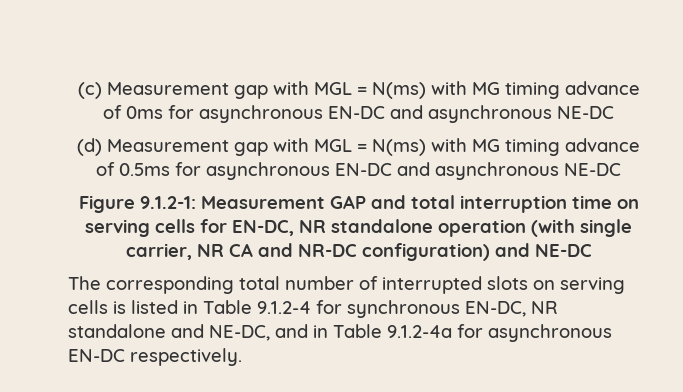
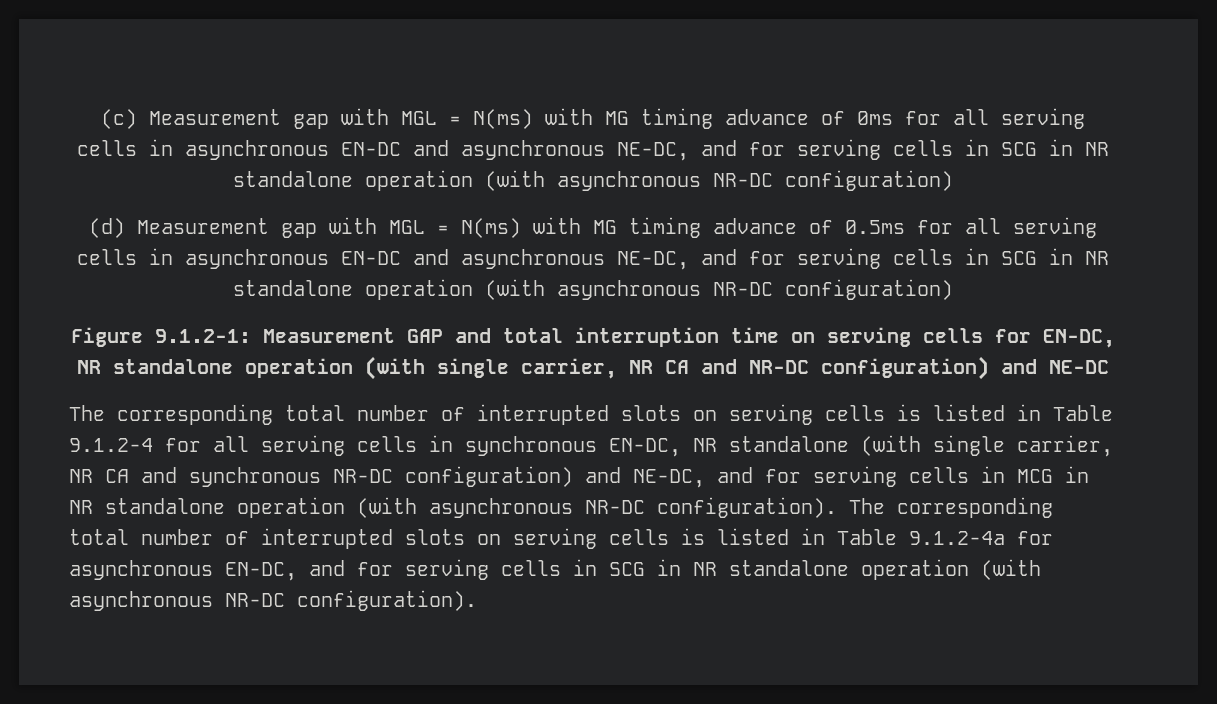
- (c) Measurement gap with MGL = N(ms) with MG timing advance of 0ms for asynchronous EN-DC and asynchronous NE-DC
+ (c) Measurement gap with MGL = N(ms) with MG timing advance of 0ms for all serving cells in asynchronous EN-DC and asynchronous NE-DC, and for serving cells in SCG in NR standalone operation (with asynchronous NR-DC configuration)
- (d) Measurement gap with MGL = N(ms) with MG timing advance of 0.5ms for asynchronous EN-DC and asynchronous NE-DC
+ (d) Measurement gap with MGL = N(ms) with MG timing advance of 0.5ms for all serving cells in asynchronous EN-DC and asynchronous NE-DC, and for serving cells in SCG in NR standalone operation (with asynchronous NR-DC configuration)
- The corresponding total number of interrupted slots on serving cells is listed in Table 9.1.2-4 for synchronous EN-DC, NR standalone and NE-DC, and in Table 9.1.2-4a for asynchronous EN-DC respectively.
+ The corresponding total number of interrupted slots on serving cells is listed in Table 9.1.2-4 for all serving cells in synchronous EN-DC, NR standalone (with single carrier, NR CA and synchronous NR-DC configuration) and NE-DC, and for serving cells in MCG in NR standalone operation (with asynchronous NR-DC configuration). The corresponding total number of interrupted slots on serving cells is listed in Table 9.1.2-4a for asynchronous EN-DC, and for serving cells in SCG in NR standalone operation (with asynchronous NR-DC configuration).

